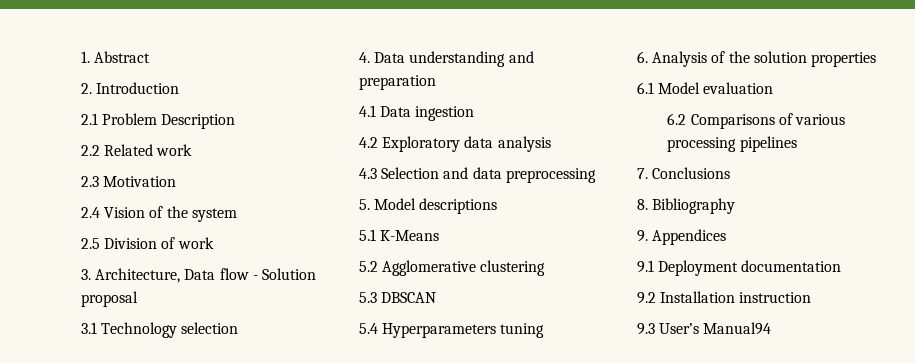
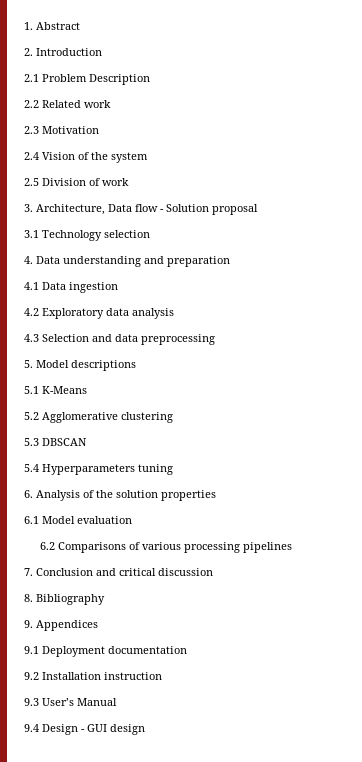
- 7. Conclusions
+ 7. Conclusion and critical discussion
- 9.3 User’s Manual94
+ 9.3 User’s Manual
+ 9.4 Design - GUI design

